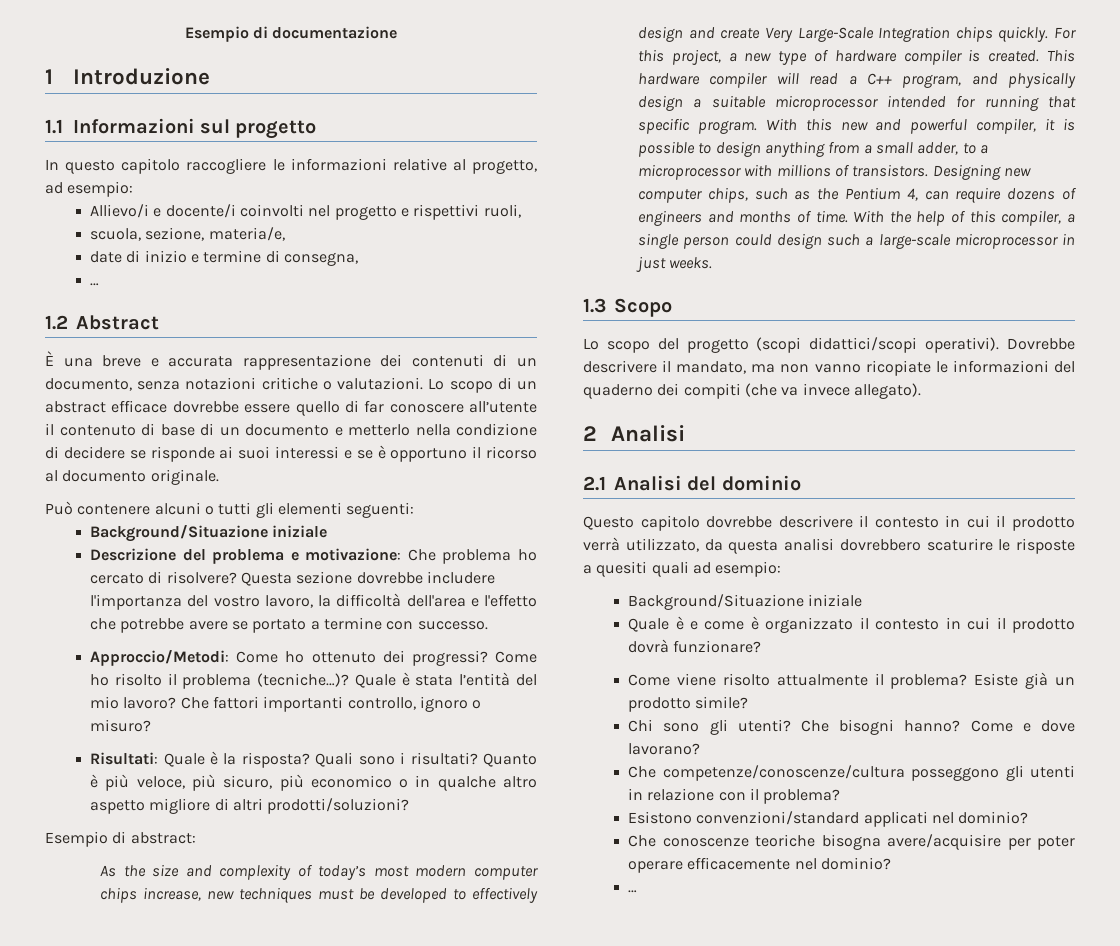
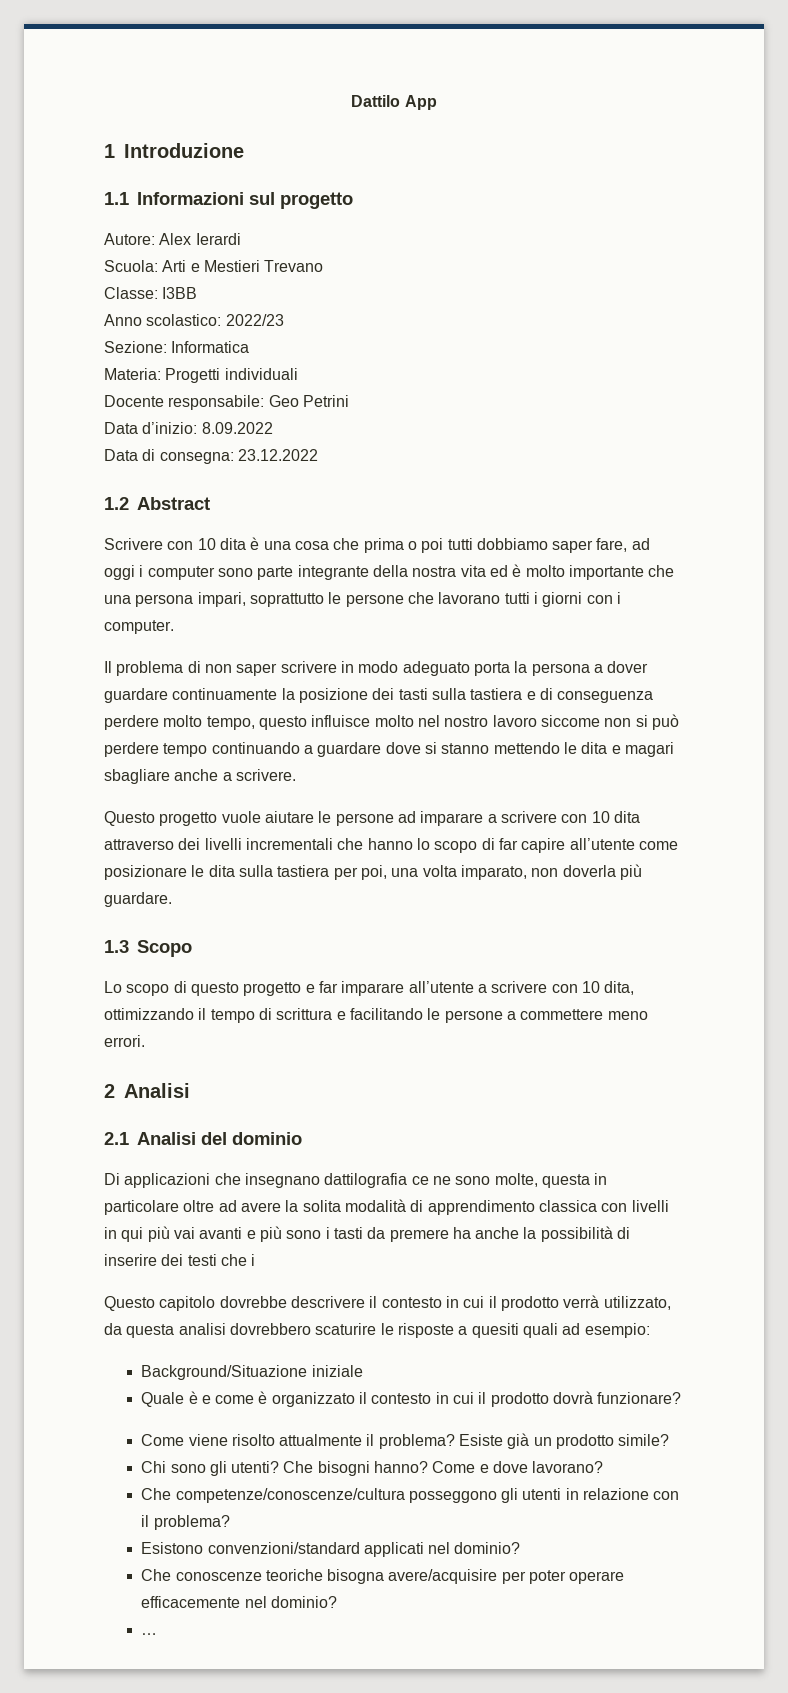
- Esempio di documentazione
+ Dattilo App
- In questo capitolo raccogliere le informazioni relative al progetto, ad esempio:
- Allievo/i e docente/i coinvolti nel progetto e rispettivi ruoli,
- scuola, sezione, materia/e,
- date di inizio e termine di consegna,
- …
+ Autore: Alex Ierardi
+ Scuola: Arti e Mestieri Trevano
+ Classe: I3BB
+ Anno scolastico: 2022/23
+ Sezione: Informatica
+ Materia: Progetti individuali
+ Docente responsabile: Geo Petrini
+ Data d’inizio: 8.09.2022
+ Data di consegna: 23.12.2022
  1.2 Abstract
- È una breve e accurata rappresentazione dei contenuti di un documento, senza notazioni critiche o valutazioni. Lo scopo di un abstract efficace dovrebbe essere quello di far conoscere all’utente il contenuto di base di un documento e metterlo nella condizione di decidere se risponde ai suoi interessi e se è opportuno il ricorso al documento originale.
- Può contenere alcuni o tutti gli elementi seguenti:
- Background/Situazione iniziale
- Descrizione del problema e motivazione: Che problema ho cercato di risolvere? Questa sezione dovrebbe includere l'importanza del vostro lavoro, la difficoltà dell'area e l'effetto che potrebbe avere se portato a termine con successo.
- Approccio/Metodi: Come ho ottenuto dei progressi? Come ho risolto il problema (tecniche…)? Quale è stata l’entità del mio lavoro? Che fattori importanti controllo, ignoro o misuro?
- Risultati: Quale è la risposta? Quali sono i risultati? Quanto è più veloce, più sicuro, più economico o in qualche altro aspetto migliore di altri prodotti/soluzioni?
- Esempio di abstract:
- As the size and complexity of today’s most modern computer chips increase, new techniques must be developed to effectively design and create Very Large-Scale Integration chips quickly. For this project, a new type of hardware compiler is created. This hardware compiler will read a C++ program, and physically design a suitable microprocessor intended for running that specific program. With this new and powerful compiler, it is possible to design anything from a small adder, to a microprocessor with millions of transistors. Designing new computer chips, such as the Pentium 4, can require dozens of engineers and months of time. With the help of this compiler, a single person could design such a large-scale microprocessor in just weeks.
+ Scrivere con 10 dita è una cosa che prima o poi tutti dobbiamo saper fare, ad oggi i computer sono parte integrante della nostra vita ed è molto importante che una persona impari, soprattutto le persone che lavorano tutti i giorni con i computer.
+ Il problema di non saper scrivere in modo adeguato porta la persona a dover guardare continuamente la posizione dei tasti sulla tastiera e di conseguenza perdere molto tempo, questo influisce molto nel nostro lavoro siccome non si può perdere tempo continuando a guardare dove si stanno mettendo le dita e magari sbagliare anche a scrivere.
+ Questo progetto vuole aiutare le persone ad imparare a scrivere con 10 dita attraverso dei livelli incrementali che hanno lo scopo di far capire all’utente come posizionare le dita sulla tastiera per poi, una volta imparato, non doverla più guardare.
  1.3 Scopo
- Lo scopo del progetto (scopi didattici/scopi operativi). Dovrebbe descrivere il mandato, ma non vanno ricopiate le informazioni del quaderno dei compiti (che va invece allegato).
+ Lo scopo di questo progetto e far imparare all’utente a scrivere con 10 dita, ottimizzando il tempo di scrittura e facilitando le persone a commettere meno errori.
+ Di applicazioni che insegnano dattilografia ce ne sono molte, questa in particolare oltre ad avere la solita modalità di apprendimento classica con livelli in qui più vai avanti e più sono i tasti da premere ha anche la possibilità di inserire dei testi che i

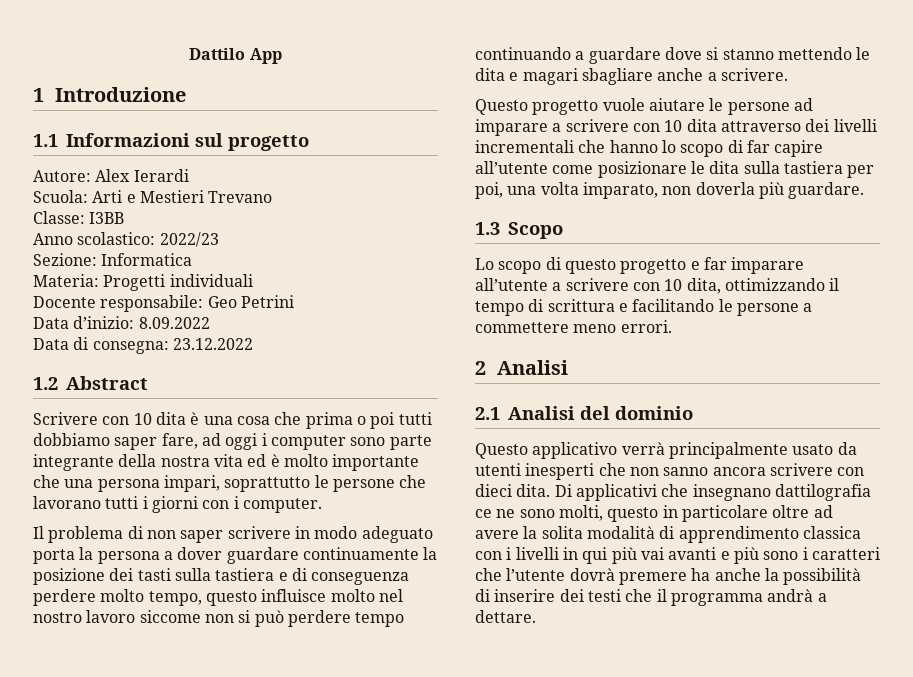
- Di applicazioni che insegnano dattilografia ce ne sono molte, questa in particolare oltre ad avere la solita modalità di apprendimento classica con livelli in qui più vai avanti e più sono i tasti da premere ha anche la possibilità di inserire dei testi che i
- Questo capitolo dovrebbe descrivere il contesto in cui il prodotto verrà utilizzato, da questa analisi dovrebbero scaturire le risposte a quesiti quali ad esempio:
- Background/Situazione iniziale
- Quale è e come è organizzato il contesto in cui il prodotto dovrà funzionare?
- Come viene risolto attualmente il problema? Esiste già un prodotto simile?
- Chi sono gli utenti? Che bisogni hanno? Come e dove lavorano?
- Che competenze/conoscenze/cultura posseggono gli utenti in relazione con il problema?
- Esistono convenzioni/standard applicati nel dominio?
- Che conoscenze teoriche bisogna avere/acquisire per poter operare efficacemente nel dominio?
- …
+ Questo applicativo verrà principalmente usato da utenti inesperti che non sanno ancora scrivere con dieci dita. Di applicativi che insegnano dattilografia ce ne sono molti, questo in particolare oltre ad avere la solita modalità di apprendimento classica con i livelli in qui più vai avanti e più sono i caratteri che l’utente dovrà premere ha anche la possibilità di inserire dei testi che il programma andrà a dettare.

